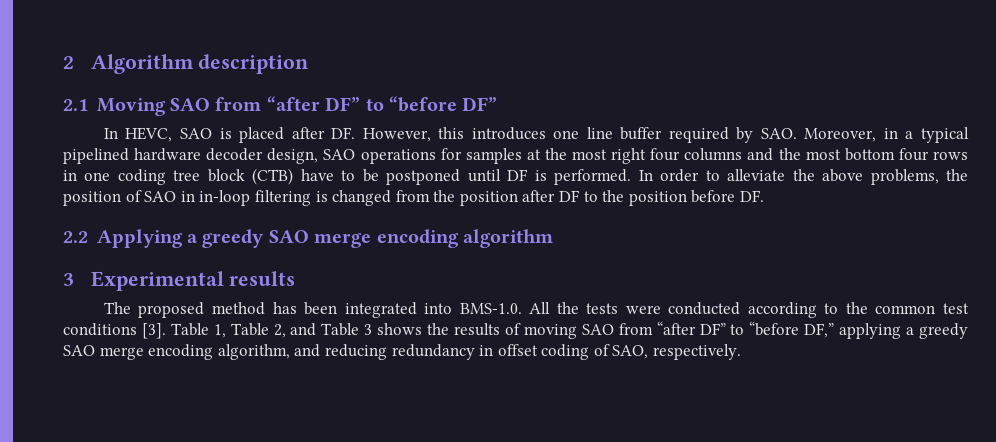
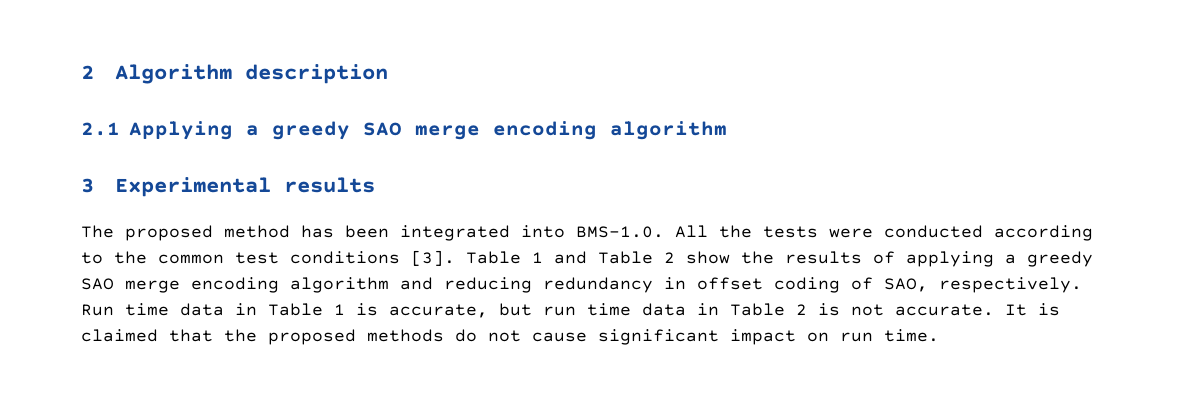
- 2.1 Moving SAO from “after DF” to “before DF”
- In HEVC, SAO is placed after DF. However, this introduces one line buffer required by SAO. Moreover, in a typical pipelined hardware decoder design, SAO operations for samples at the most right four columns and the most bottom four rows in one coding tree block (CTB) have to be postponed until DF is performed. In order to alleviate the above problems, the position of SAO in in-loop filtering is changed from the position after DF to the position before DF.
- 2.2 Applying a greedy SAO merge encoding algorithm
+ 2.1 Applying a greedy SAO merge encoding algorithm
- Table 1, Table 2, and Table 3 shows the results of moving SAO from “after DF” to “before DF,” applying a greedy SAO merge encoding algorithm, and reducing redundancy in offset coding of SAO, respectively.
+ Table 1 and Table 2 show the results of applying a greedy SAO merge encoding algorithm and reducing redundancy in offset coding of SAO, respectively.
+ Run time data in Table 1 is accurate, but run time data in Table 2 is not accurate. It is claimed that the proposed methods do not cause significant impact on run time.

